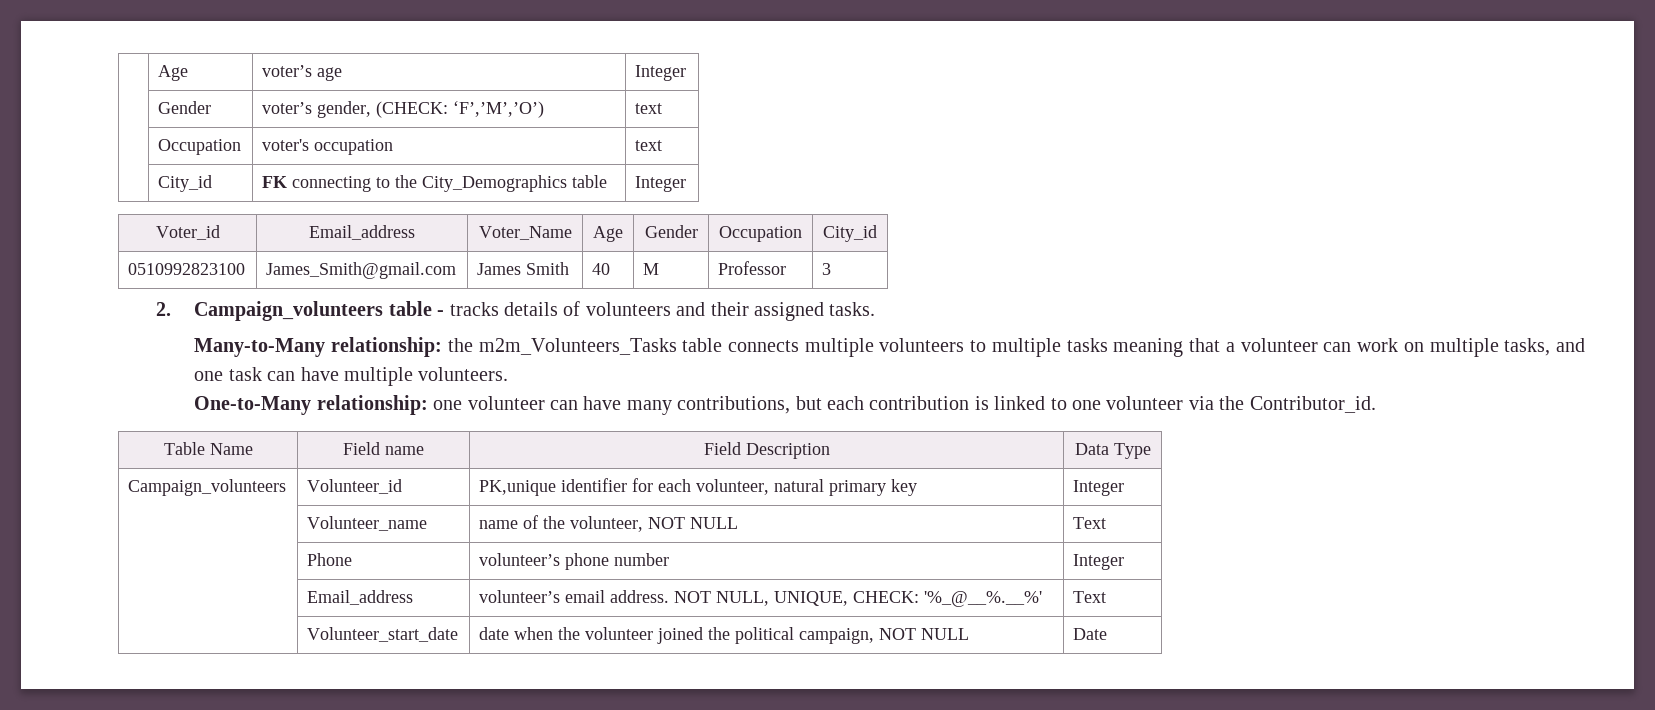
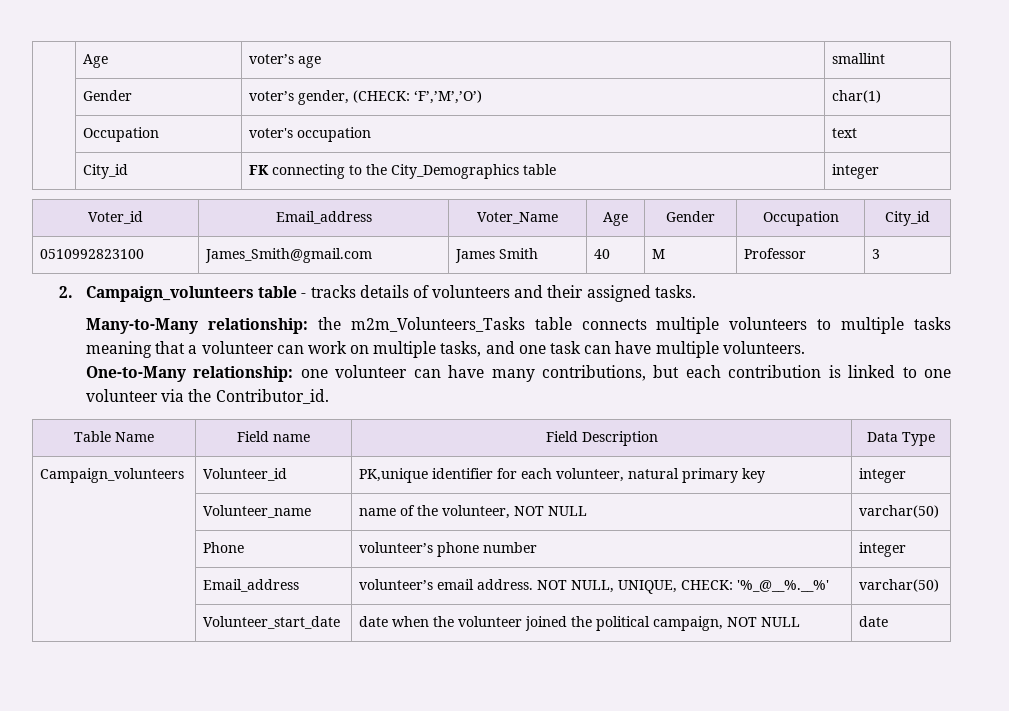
- | Age | voter’s age | Integer
+ | Age | voter’s age | smallint
- | Gender | voter’s gender, (CHECK: ‘F’,’M’,’O’) | text
+ | Gender | voter’s gender, (CHECK: ‘F’,’M’,’O’) | char(1)
- | City_id | FK connecting to the City_Demographics table | Integer
+ | City_id | FK connecting to the City_Demographics table | integer
- Campaign_volunteers | Volunteer_id | PK,unique identifier for each volunteer, natural primary key | Integer
+ Campaign_volunteers | Volunteer_id | PK,unique identifier for each volunteer, natural primary key | integer
- | Volunteer_name | name of the volunteer, NOT NULL | Text
+ | Volunteer_name | name of the volunteer, NOT NULL | varchar(50)
- | Phone | volunteer’s phone number | Integer
+ | Phone | volunteer’s phone number | integer
- | Email_address | volunteer’s email address. NOT NULL, UNIQUE, CHECK: '%_@__%.__%' | Text
+ | Email_address | volunteer’s email address. NOT NULL, UNIQUE, CHECK: '%_@__%.__%' | varchar(50)
- | Volunteer_start_date | date when the volunteer joined the political campaign, NOT NULL | Date
+ | Volunteer_start_date | date when the volunteer joined the political campaign, NOT NULL | date

